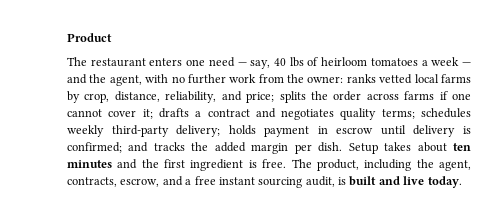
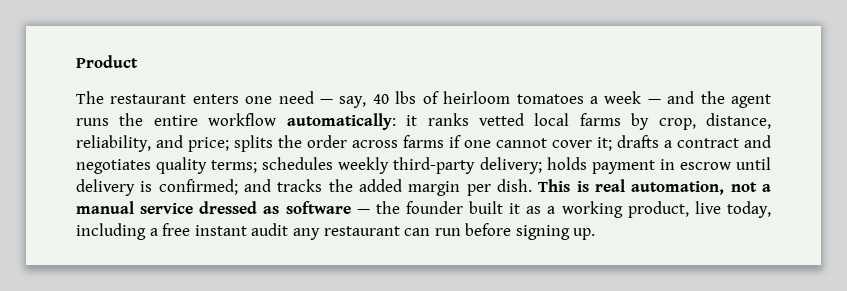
- The restaurant enters one need — say, 40 lbs of heirloom tomatoes a week — and the agent, with no further work from the owner: ranks vetted local farms by crop, distance, reliability, and price;
+ The restaurant enters one need — say, 40 lbs of heirloom tomatoes a week — and the agent runs the entire workflow automatically: it ranks vetted local farms by crop, distance, reliability, and price;
- Setup takes about ten minutes and the first ingredient is free. The product, including the agent, contracts, escrow, and a free instant sourcing audit, is built and live today.
+ This is real automation, not a manual service dressed as software — the founder built it as a working product, live today, including a free instant audit any restaurant can run before signing up.

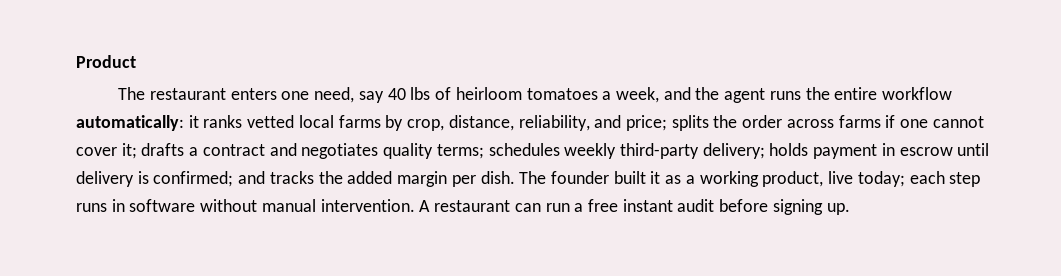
- The restaurant enters one need — say, 40 lbs of heirloom tomatoes a week — and the agent runs the entire workflow automatically:
+ The restaurant enters one need, say 40 lbs of heirloom tomatoes a week, and the agent runs the entire workflow automatically:
- This is real automation, not a manual service dressed as software — the founder built it as a working product, live today, including a free instant audit any restaurant can run before signing up.
+ The founder built it as a working product, live today; each step runs in software without manual intervention. A restaurant can run a free instant audit before signing up.

